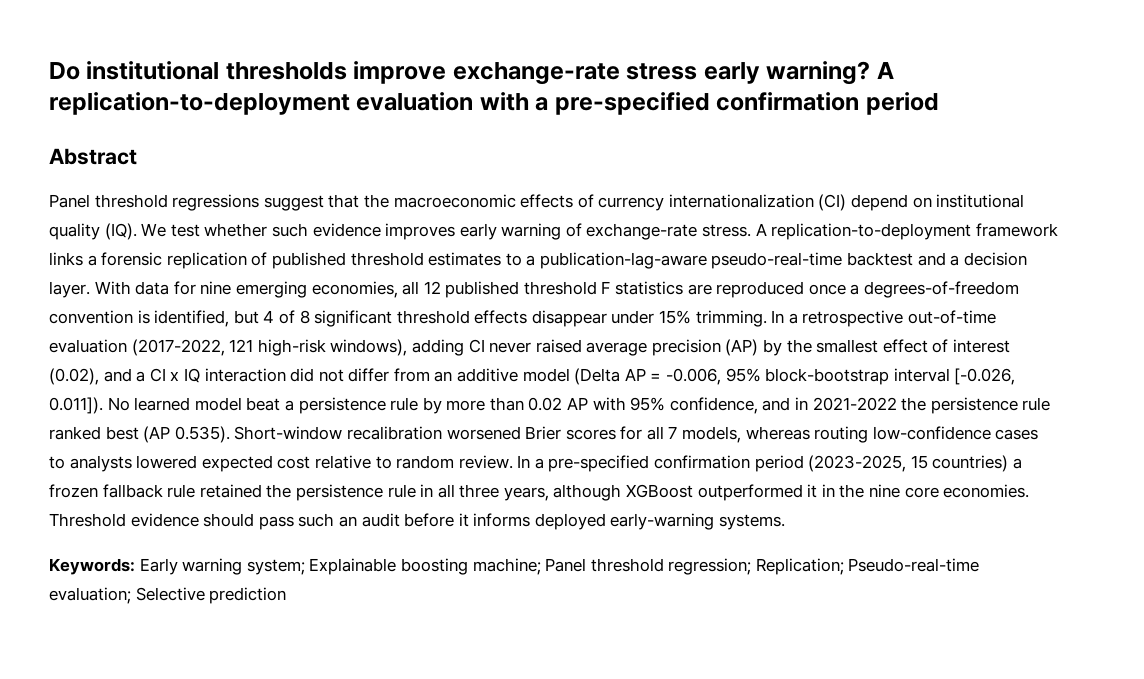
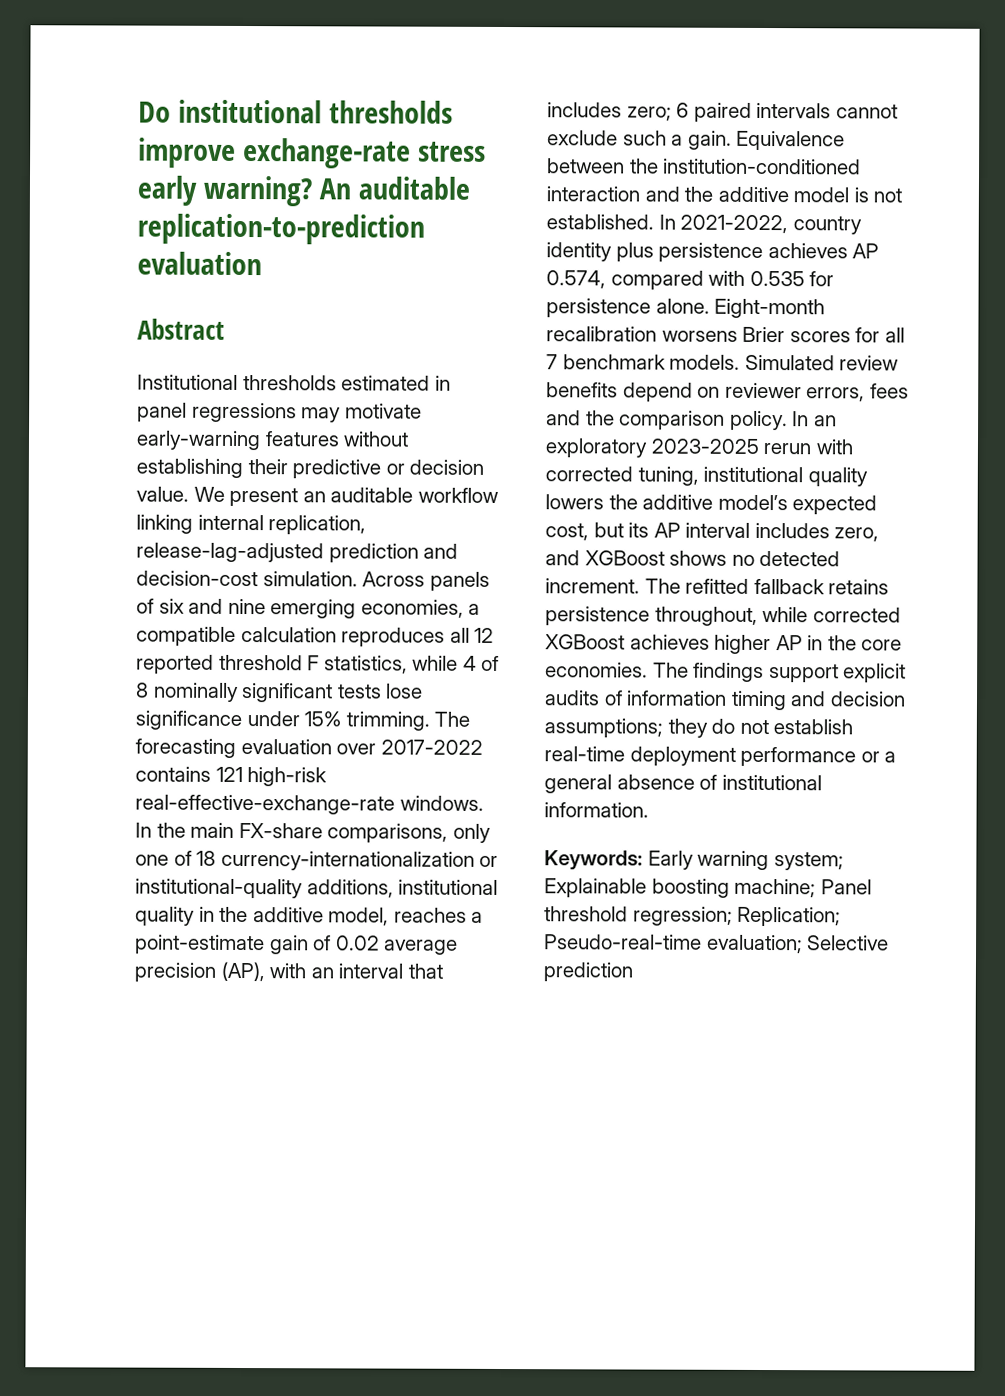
- A replication-to-deployment evaluation with a pre-specified confirmation period
+ An auditable replication-to-prediction evaluation
  Abstract
- Panel threshold regressions suggest that the macroeconomic effects of currency internationalization (CI) depend on institutional quality (IQ). We test whether such evidence improves early warning of exchange-rate stress. A replication-to-deployment framework links a forensic replication of published threshold estimates to a publication-lag-aware pseudo-real-time backtest and a decision layer. With data for nine emerging economies, all 12 published threshold F statistics are reproduced once a degrees-of-freedom convention is identified, but 4 of 8 significant threshold effects disappear under 15% trimming. In a retrospective out-of-time evaluation (2017-2022, 121 high-risk windows), adding CI never raised average precision (AP) by the smallest effect of interest (0.02), and a CI x IQ interaction did not differ from an additive model (Delta AP = -0.006, 95% block-bootstrap interval [-0.026, 0.011]). No learned model beat a persistence rule by more than 0.02 AP with 95% confidence, and in 2021-2022 the persistence rule ranked best (AP 0.535). Short-window recalibration worsened Brier scores for all 7 models, whereas routing low-confidence cases to analysts lowered expected cost relative to random review. In a pre-specified confirmation period (2023-2025, 15 countries) a frozen fallback rule retained the persistence rule in all three years, although XGBoost outperformed it in the nine core economies.
+ Institutional thresholds estimated in panel regressions may motivate early-warning features without establishing their predictive or decision value. We present an auditable workflow linking internal replication, release-lag-adjusted prediction and decision-cost simulation. Across panels of six and nine emerging economies, a compatible calculation reproduces all 12 reported threshold F statistics, while 4 of 8 nominally significant tests lose significance under 15% trimming. The forecasting evaluation over 2017-2022 contains 121 high-risk real-effective-exchange-rate windows. In the main FX-share comparisons, only one of 18 currency-internationalization or institutional-quality additions, institutional quality in the additive model, reaches a point-estimate gain of 0.02 average precision (AP), with an interval that includes zero; 6 paired intervals cannot exclude such a gain. Equivalence between the institution-conditioned interaction and the additive model is not established. In 2021-2022, country identity plus persistence achieves AP 0.574, compared with 0.535 for persistence alone. Eight-month recalibration worsens Brier scores for all 7 benchmark models. Simulated review benefits depend on reviewer errors, fees and the comparison policy. In an exploratory 2023-2025 rerun with corrected tuning, institutional quality lowers the additive model’s expected cost, but its AP interval includes zero, and XGBoost shows no detected increment. The refitted fallback retains persistence throughout, while corrected XGBoost achieves higher AP in the core economies.
- Threshold evidence should pass such an audit before it informs deployed early-warning systems.
+ The findings support explicit audits of information timing and decision assumptions; they do not establish real-time deployment performance or a general absence of institutional information.

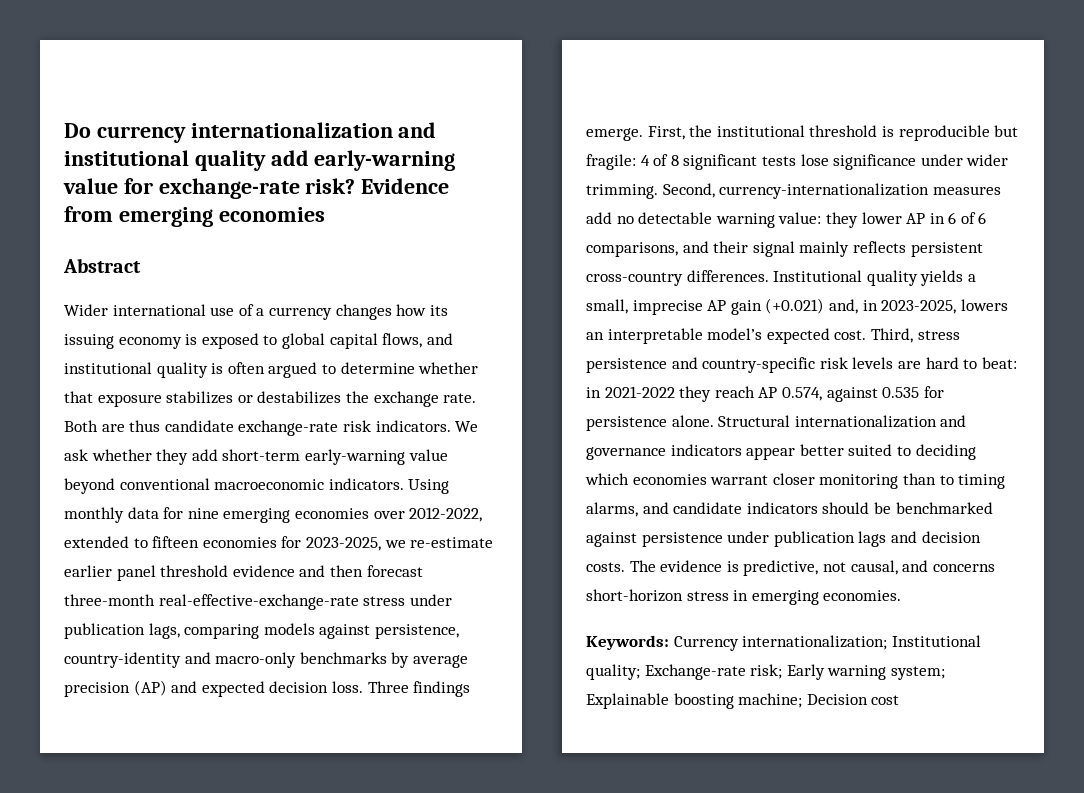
- Do institutional thresholds improve exchange-rate stress early warning? An auditable replication-to-prediction evaluation
+ Do currency internationalization and institutional quality add early-warning value for exchange-rate risk? Evidence from emerging economies
  Abstract
- Institutional thresholds estimated in panel regressions may motivate early-warning features without establishing their predictive or decision value. We present an auditable workflow linking internal replication, release-lag-adjusted prediction and decision-cost simulation. Across panels of six and nine emerging economies, a compatible calculation reproduces all 12 reported threshold F statistics, while 4 of 8 nominally significant tests lose significance under 15% trimming. The forecasting evaluation over 2017-2022 contains 121 high-risk real-effective-exchange-rate windows. In the main FX-share comparisons, only one of 18 currency-internationalization or institutional-quality additions, institutional quality in the additive model, reaches a point-estimate gain of 0.02 average precision (AP), with an interval that includes zero; 6 paired intervals cannot exclude such a gain. Equivalence between the institution-conditioned interaction and the additive model is not established. In 2021-2022, country identity plus persistence achieves AP 0.574, compared with 0.535 for persistence alone. Eight-month recalibration worsens Brier scores for all 7 benchmark models. Simulated review benefits depend on reviewer errors, fees and the comparison policy. In an exploratory 2023-2025 rerun with corrected tuning, institutional quality lowers the additive model’s expected cost, but its AP interval includes zero, and XGBoost shows no detected increment. The refitted fallback retains persistence throughout, while corrected XGBoost achieves higher AP in the core economies. The findings support explicit audits of information timing and decision assumptions; they do not establish real-time deployment performance or a general absence of institutional information.
- Keywords: Early warning system; Explainable boosting machine; Panel threshold regression; Replication; Pseudo-real-time evaluation; Selective prediction
+ Wider international use of a currency changes how its issuing economy is exposed to global capital flows, and institutional quality is often argued to determine whether that exposure stabilizes or destabilizes the exchange rate. Both are thus candidate exchange-rate risk indicators. We ask whether they add short-term early-warning value beyond conventional macroeconomic indicators. Using monthly data for nine emerging economies over 2012-2022, extended to fifteen economies for 2023-2025, we re-estimate earlier panel threshold evidence and then forecast three-month real-effective-exchange-rate stress under publication lags, comparing models against persistence, country-identity and macro-only benchmarks by average precision (AP) and expected decision loss. Three findings emerge. First, the institutional threshold is reproducible but fragile: 4 of 8 significant tests lose significance under wider trimming. Second, currency-internationalization measures add no detectable warning value: they lower AP in 6 of 6 comparisons, and their signal mainly reflects persistent cross-country differences. Institutional quality yields a small, imprecise AP gain (+0.021) and, in 2023-2025, lowers an interpretable model’s expected cost. Third, stress persistence and country-specific risk levels are hard to beat: in 2021-2022 they reach AP 0.574, against 0.535 for persistence alone. Structural internationalization and governance indicators appear better suited to deciding which economies warrant closer monitoring than to timing alarms, and candidate indicators should be benchmarked against persistence under publication lags and decision costs. The evidence is predictive, not causal, and concerns short-horizon stress in emerging economies.
+ Keywords: Currency internationalization; Institutional quality; Exchange-rate risk; Early warning system; Explainable boosting machine; Decision cost

